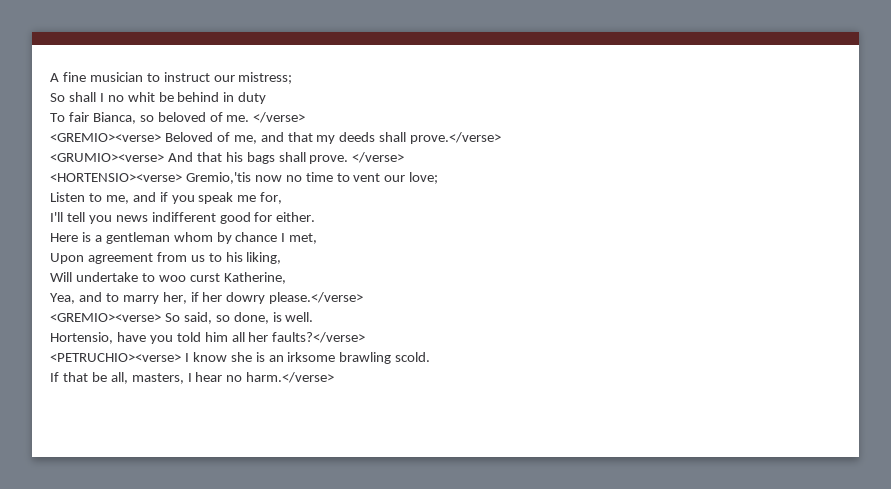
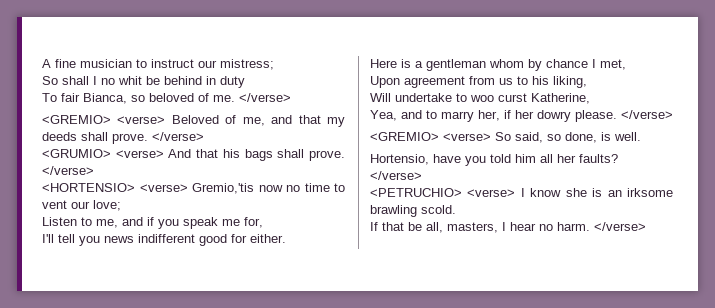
- <GREMIO><verse> Beloved of me, and that my deeds shall prove.</verse>
- <GRUMIO><verse> And that his bags shall prove.
+ <GREMIO> <verse> Beloved of me, and that my deeds shall prove. </verse>
+ <GRUMIO> <verse> And that his bags shall prove.
- <HORTENSIO><verse> Gremio,'tis now no time to vent our love;
+ <HORTENSIO> <verse> Gremio,'tis now no time to vent our love;
- Yea, and to marry her, if her dowry please.</verse>
- <GREMIO><verse> So said, so done, is well.
+ Yea, and to marry her, if her dowry please. </verse>
+ <GREMIO> <verse> So said, so done, is well.
- Hortensio, have you told him all her faults?</verse>
- <PETRUCHIO><verse> I know she is an irksome brawling scold.
+ Hortensio, have you told him all her faults? </verse>
+ <PETRUCHIO> <verse> I know she is an irksome brawling scold.
- If that be all, masters, I hear no harm.</verse>
+ If that be all, masters, I hear no harm. </verse>

